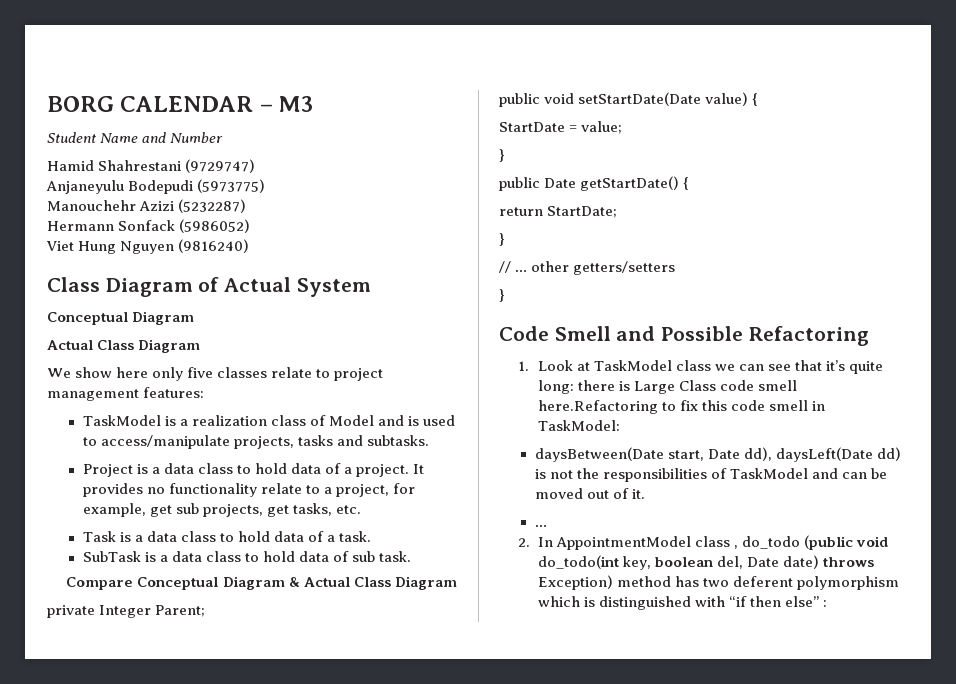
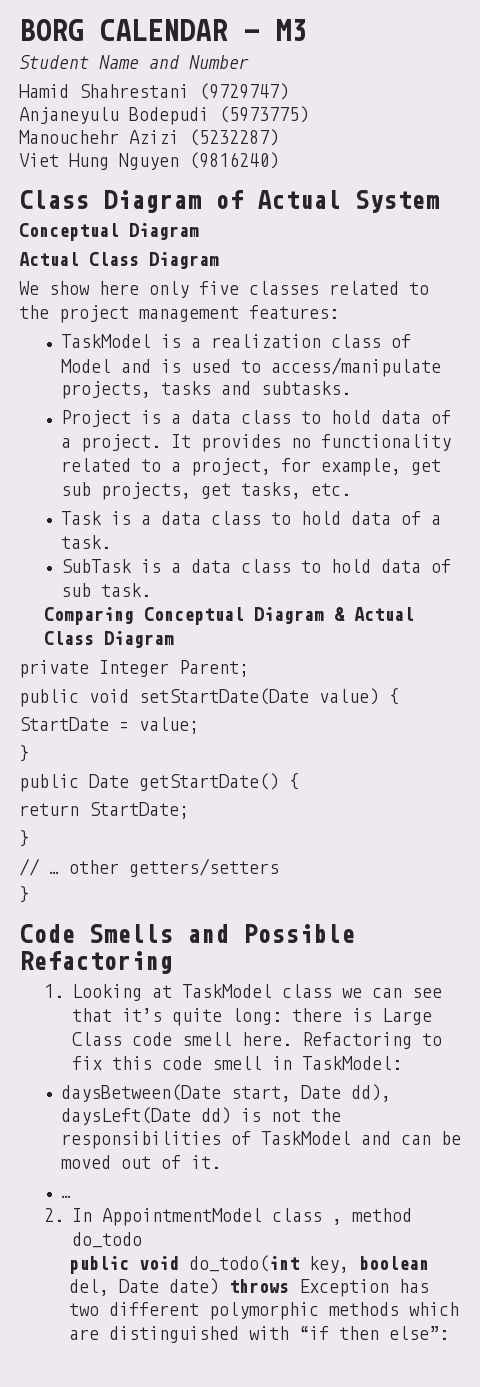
- Hermann Sonfack (5986052)
- We show here only five classes relate to project management features:
+ We show here only five classes related to the project management features:
- It provides no functionality relate to a project, for example, get sub projects, get tasks, etc.
+ It provides no functionality related to a project, for example, get sub projects, get tasks, etc.
- Compare Conceptual Diagram & Actual Class Diagram
+ Comparing Conceptual Diagram & Actual Class Diagram
- Code Smell and Possible Refactoring
+ Code Smells and Possible Refactoring
- 1. Look at TaskModel class we can see that it’s quite long: there is Large Class code smell here.Refactoring to fix this code smell in TaskModel:
+ 1. Looking at TaskModel class we can see that it’s quite long: there is Large Class code smell here. Refactoring to fix this code smell in TaskModel:
- 2. In AppointmentModel class , do_todo (public void do_todo(int key, boolean del, Date date) throws Exception) method has two deferent polymorphism which is distinguished with “if then else” :
+ 2. In AppointmentModel class , method do_todo
+ public void do_todo(int key, boolean del, Date date) throws Exception has two different polymorphic methods which are distinguished with “if then else”:

